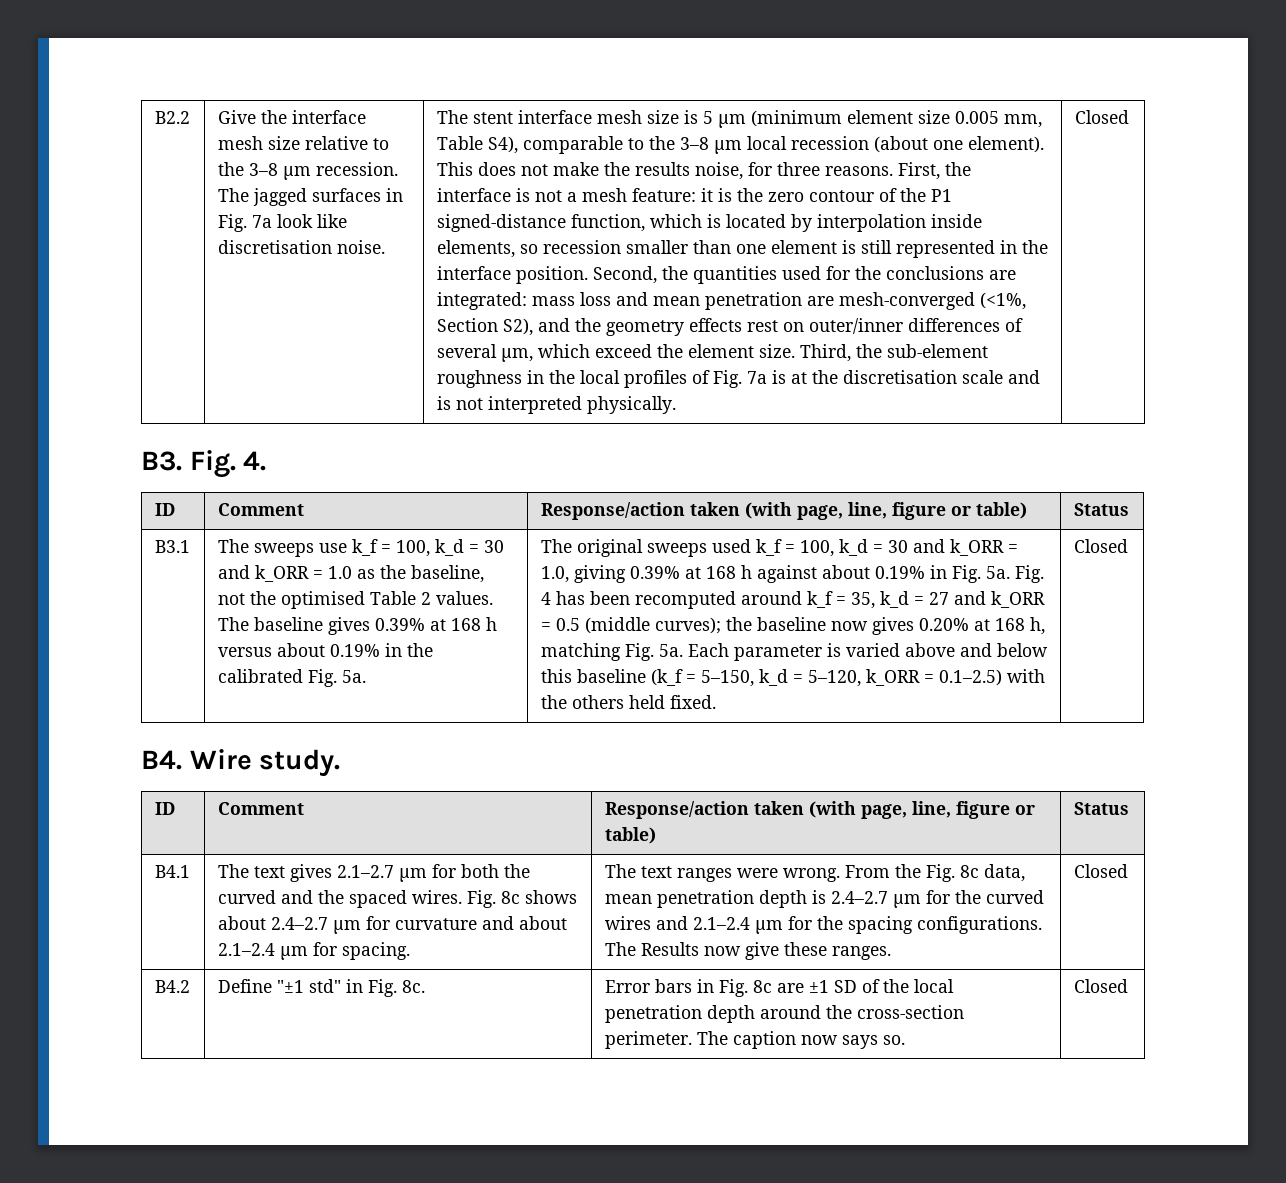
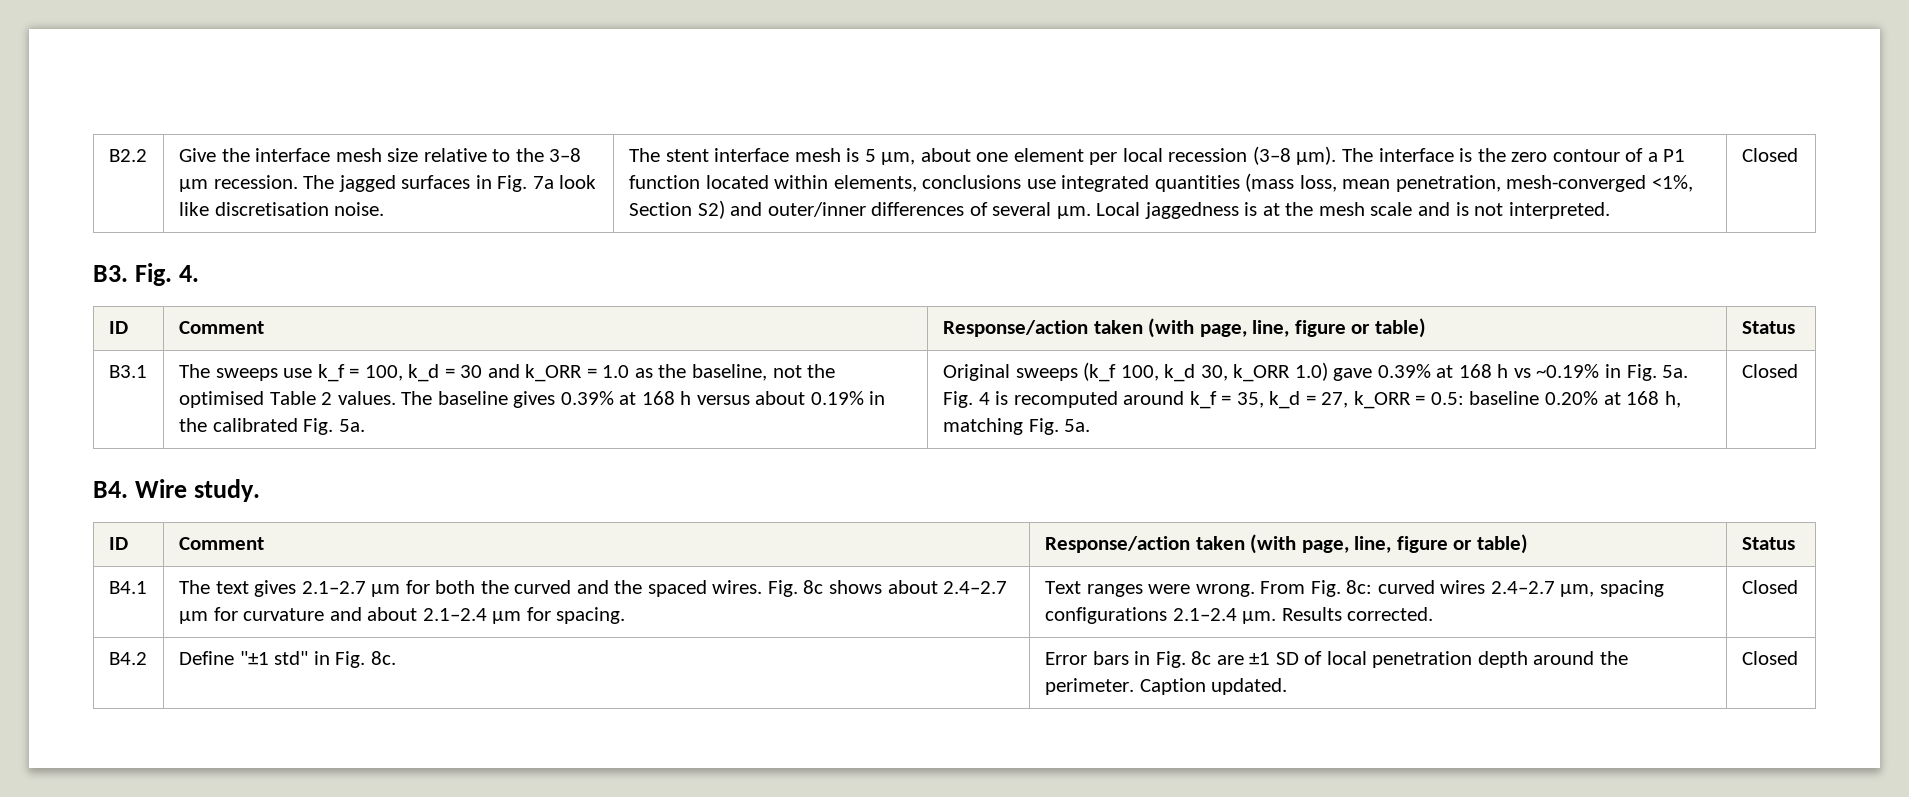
- The stent interface mesh size is 5 µm (minimum element size 0.005 mm, Table S4), comparable to the 3–8 µm local recession (about one element). This does not make the results noise, for three reasons. First, the interface is not a mesh feature: it is the zero contour of the P1 signed-distance function, which is located by interpolation inside elements, so recession smaller than one element is still represented in the interface position. Second, the quantities used for the conclusions are integrated: mass loss and mean penetration are mesh-converged (<1%, Section S2), and the geometry effects rest on outer/inner differences of several µm, which exceed the element size. Third, the sub-element roughness in the local profiles of Fig. 7a is at the discretisation scale and is not interpreted physically.
+ The stent interface mesh is 5 µm, about one element per local recession (3–8 µm). The interface is the zero contour of a P1 function located within elements, conclusions use integrated quantities (mass loss, mean penetration, mesh-converged <1%, Section S2) and outer/inner differences of several µm. Local jaggedness is at the mesh scale and is not interpreted.
- The original sweeps used k_f = 100, k_d = 30 and k_ORR = 1.0, giving 0.39% at 168 h against about 0.19% in Fig. 5a.
+ Original sweeps (k_f 100, k_d 30, k_ORR 1.0) gave 0.39% at 168 h vs ~0.19% in Fig. 5a.
- Fig. 4 has been recomputed around k_f = 35, k_d = 27 and k_ORR = 0.5 (middle curves); the baseline now gives 0.20% at 168 h, matching Fig. 5a. Each parameter is varied above and below this baseline (k_f = 5–150, k_d = 5–120, k_ORR = 0.1–2.5) with the others held fixed.
+ Fig. 4 is recomputed around k_f = 35, k_d = 27, k_ORR = 0.5: baseline 0.20% at 168 h, matching Fig. 5a.
- The text ranges were wrong.
+ Text ranges were wrong.
- From the Fig. 8c data, mean penetration depth is 2.4–2.7 µm for the curved wires and 2.1–2.4 µm for the spacing configurations. The Results now give these ranges.
+ From Fig. 8c: curved wires 2.4–2.7 µm, spacing configurations 2.1–2.4 µm. Results corrected.
- B4.2 | Define "±1 std" in Fig. 8c. | Error bars in Fig. 8c are ±1 SD of the local penetration depth around the cross-section perimeter. The caption now says so. | Closed
+ B4.2 | Define "±1 std" in Fig. 8c. | Error bars in Fig. 8c are ±1 SD of local penetration depth around the perimeter. Caption updated. | Closed

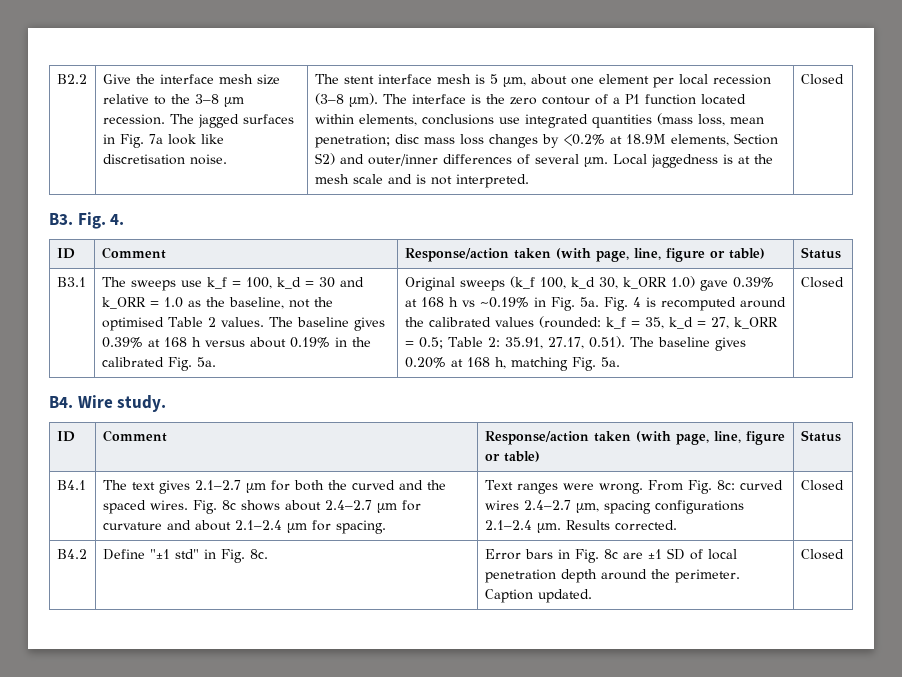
- The interface is the zero contour of a P1 function located within elements, conclusions use integrated quantities (mass loss, mean penetration, mesh-converged <1%, Section S2) and outer/inner differences of several µm.
+ The interface is the zero contour of a P1 function located within elements, conclusions use integrated quantities (mass loss, mean penetration; disc mass loss changes by <0.2% at 18.9M elements, Section S2) and outer/inner differences of several µm.
- Fig. 4 is recomputed around k_f = 35, k_d = 27, k_ORR = 0.5: baseline 0.20% at 168 h, matching Fig. 5a.
+ Fig. 4 is recomputed around the calibrated values (rounded: k_f = 35, k_d = 27, k_ORR = 0.5; Table 2: 35.91, 27.17, 0.51). The baseline gives 0.20% at 168 h, matching Fig. 5a.

